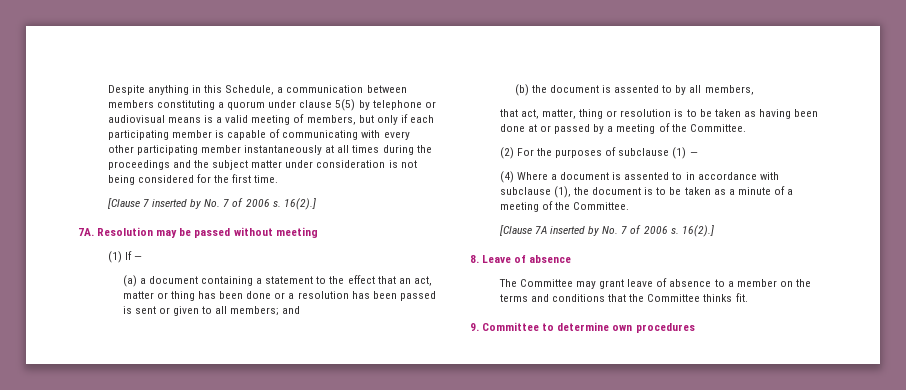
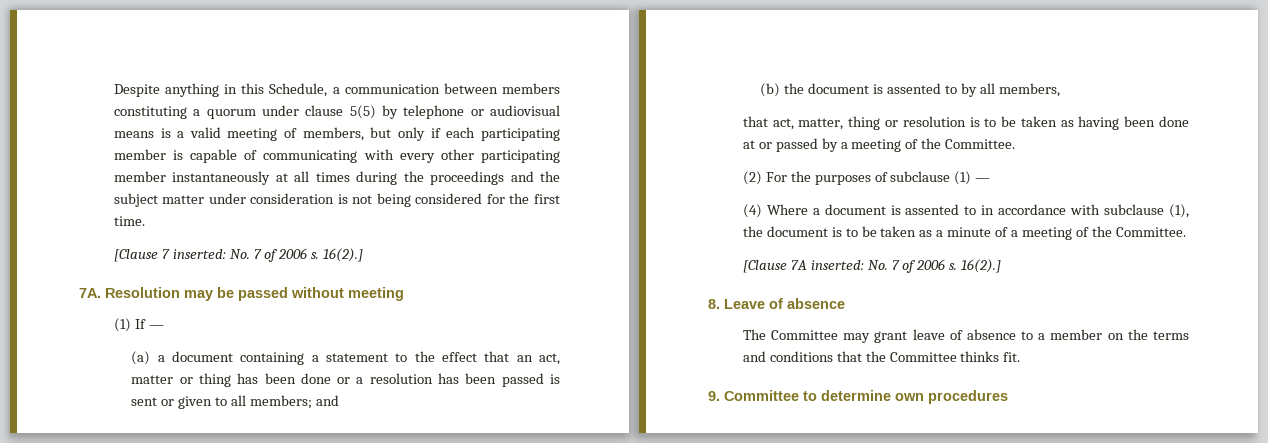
- [Clause 7 inserted by No. 7 of 2006 s.
+ [Clause 7 inserted: No. 7 of 2006 s.
- [Clause 7A inserted by No. 7 of 2006 s.
+ [Clause 7A inserted: No. 7 of 2006 s.

